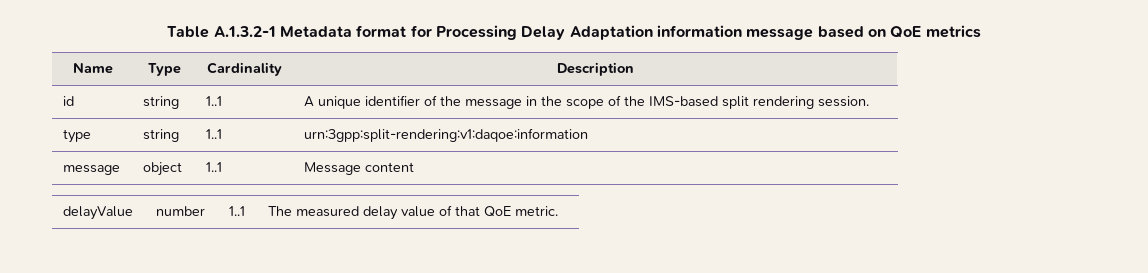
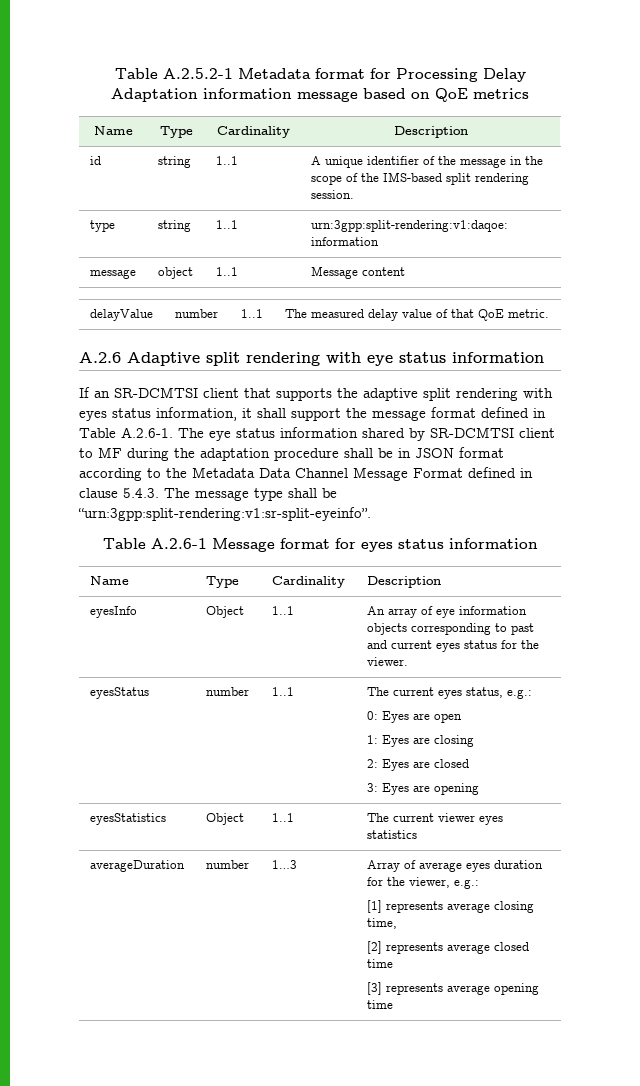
- Table A.1.3.2-1 Metadata format for Processing Delay Adaptation information message based on QoE metrics
+ Table A.2.5.2-1 Metadata format for Processing Delay Adaptation information message based on QoE metrics
+ A.2.6 Adaptive split rendering with eye status information
+ If an SR-DCMTSI client that supports the adaptive split rendering with eyes status information, it shall support the message format defined in Table A.2.6-1. The eye status information shared by SR-DCMTSI client to MF during the adaptation procedure shall be in JSON format according to the Metadata Data Channel Message Format defined in clause 5.4.3. The message type shall be “urn:3gpp:split-rendering:v1:sr-split-eyeinfo”.
+ Table A.2.6-1 Message format for eyes status information
+ Name | Type | Cardinality | Description
+ eyesInfo | Object | 1..1 | An array of eye information objects corresponding to past and current eyes status for the viewer.
+ eyesStatus | number | 1..1 | The current eyes status, e.g.:
+ 0: Eyes are open
+ 1: Eyes are closing
+ 2: Eyes are closed
+ 3: Eyes are opening
+ eyesStatistics | Object | 1..1 | The current viewer eyes statistics
+ averageDuration | number | 1…3 | Array of average eyes duration for the viewer, e.g.:
+ [1] represents average closing time,
+ [2] represents average closed time
+ [3] represents average opening time

